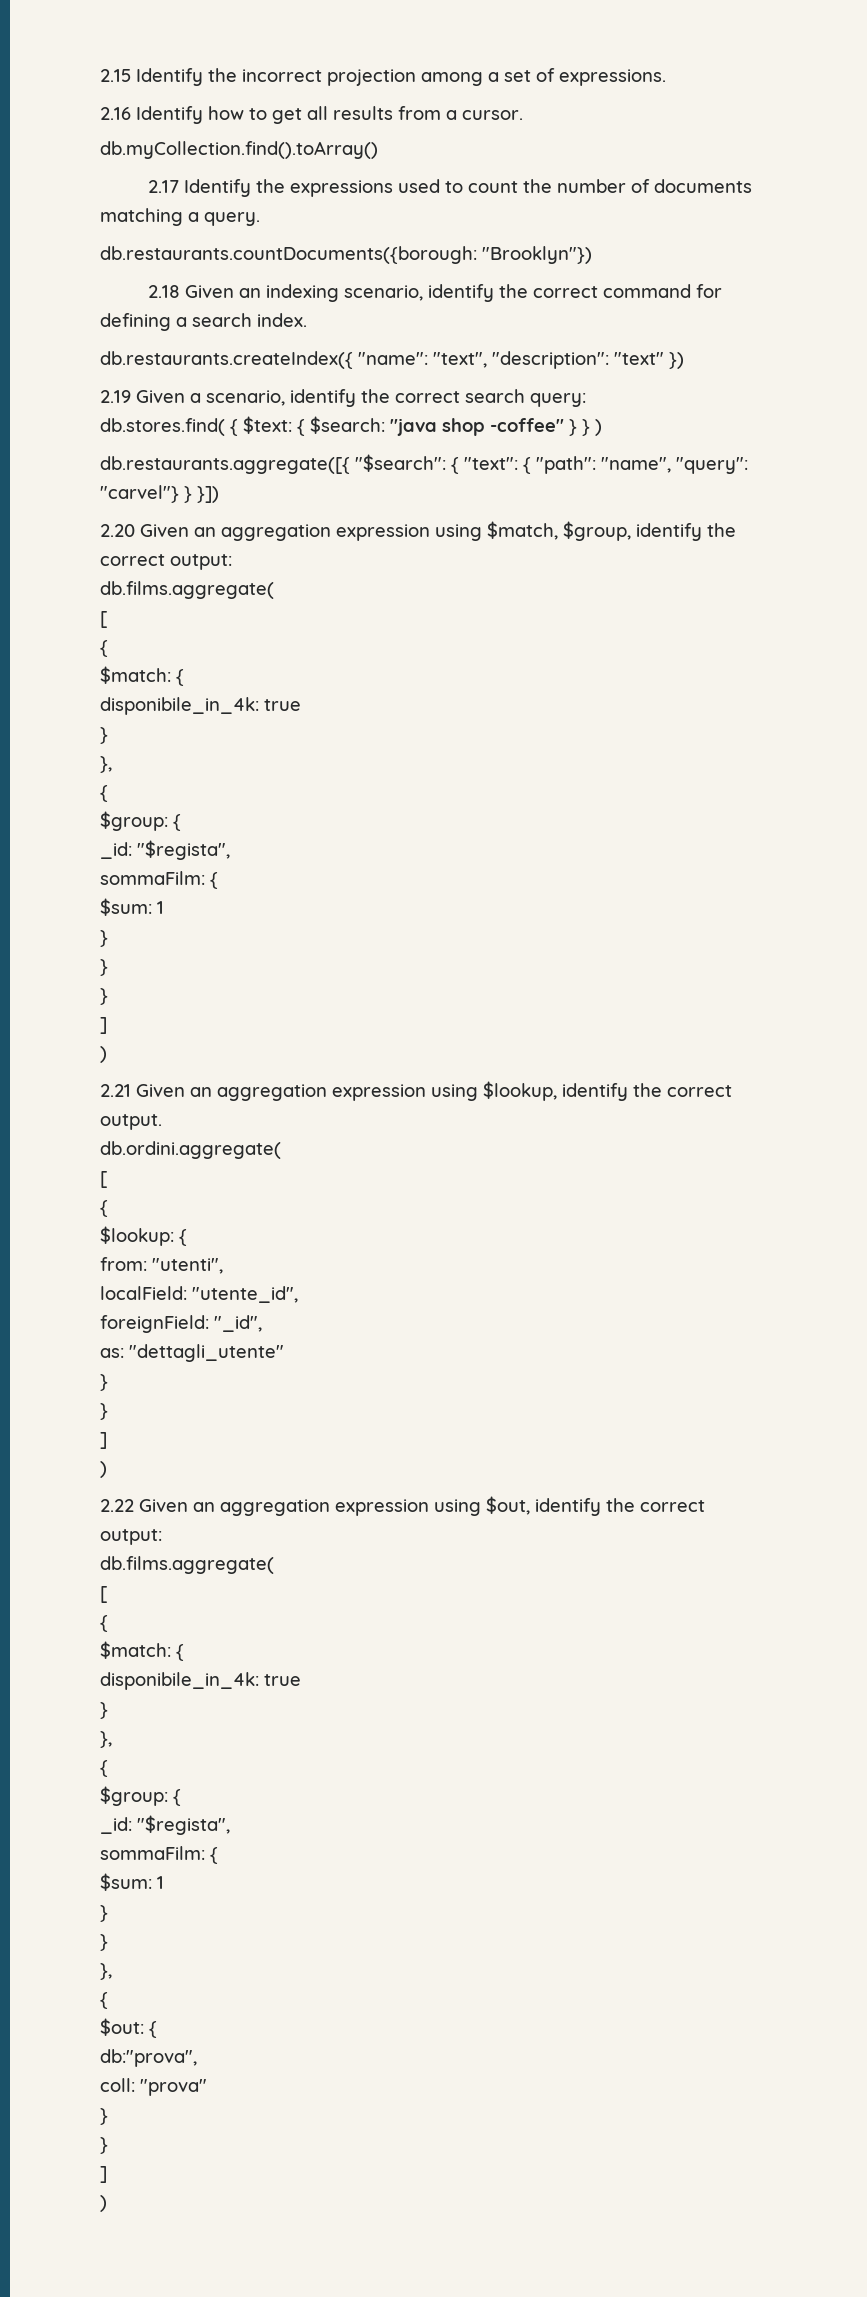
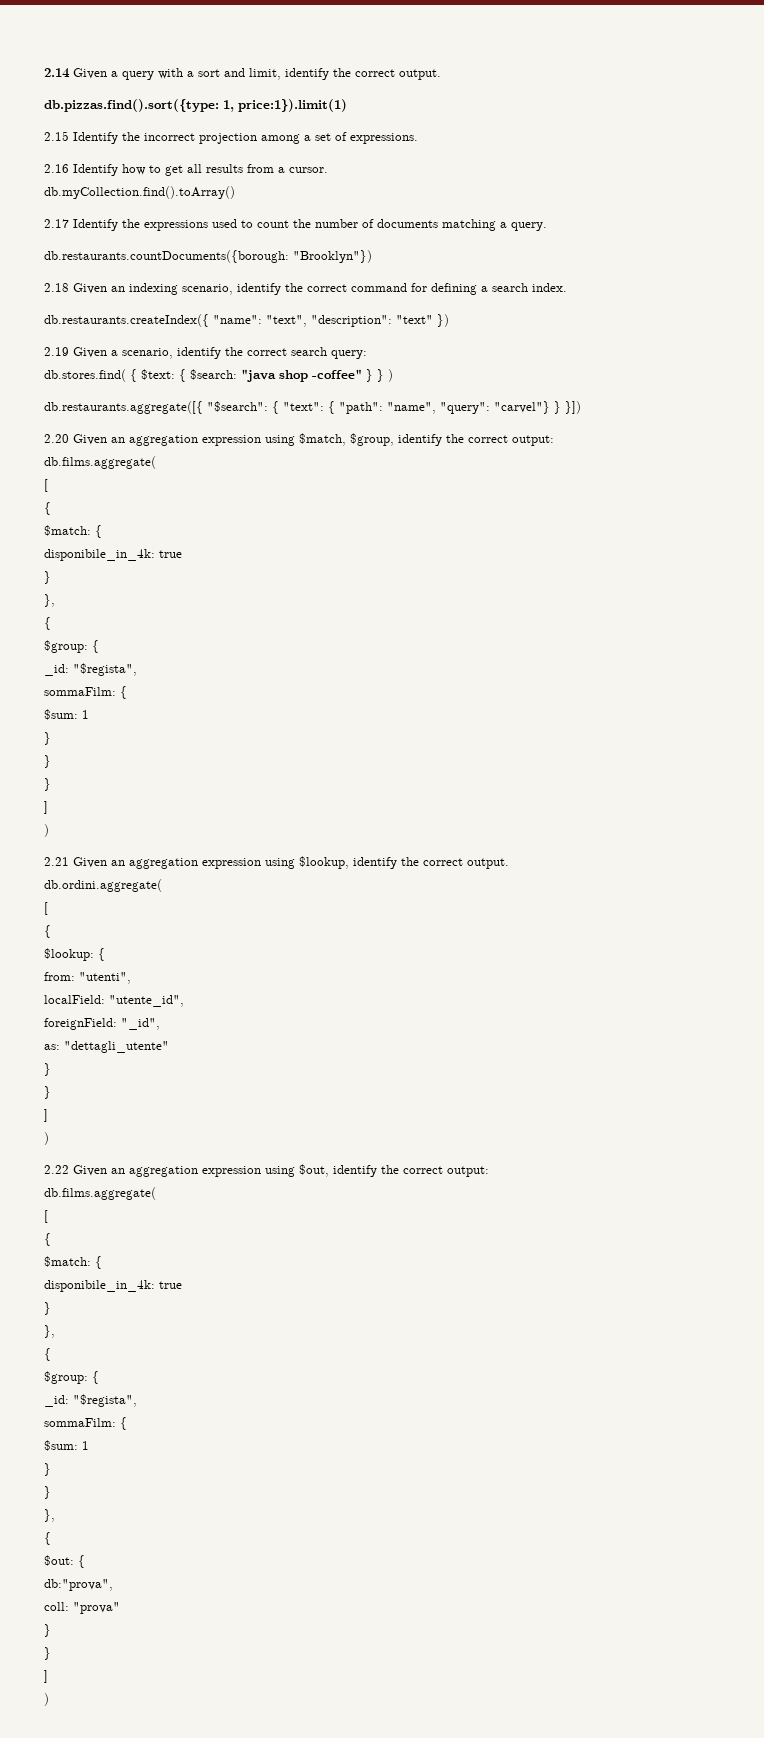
+ 2.14 Given a query with a sort and limit, identify the correct output.
+ db.pizzas.find().sort({type: 1, price:1}).limit(1)

